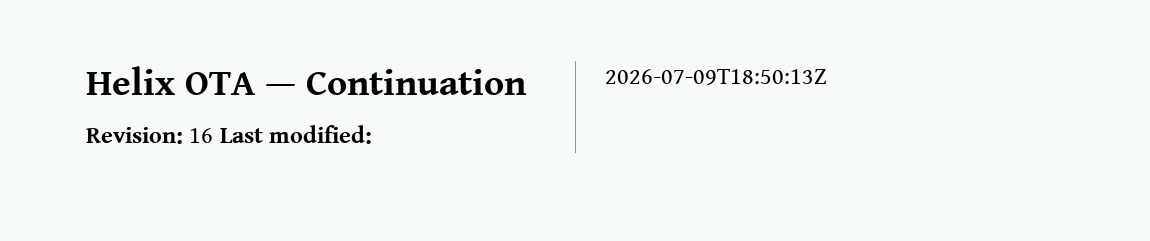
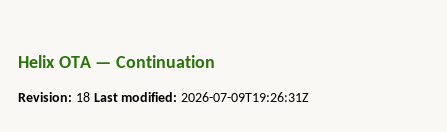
- Revision: 16 Last modified: 2026-07-09T18:50:13Z
+ Revision: 18 Last modified: 2026-07-09T19:26:31Z

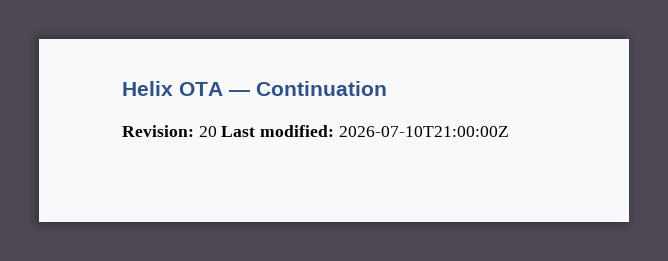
- Revision: 18 Last modified: 2026-07-09T19:26:31Z
+ Revision: 20 Last modified: 2026-07-10T21:00:00Z

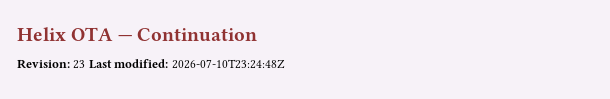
- Revision: 20 Last modified: 2026-07-10T21:00:00Z
+ Revision: 23 Last modified: 2026-07-10T23:24:48Z

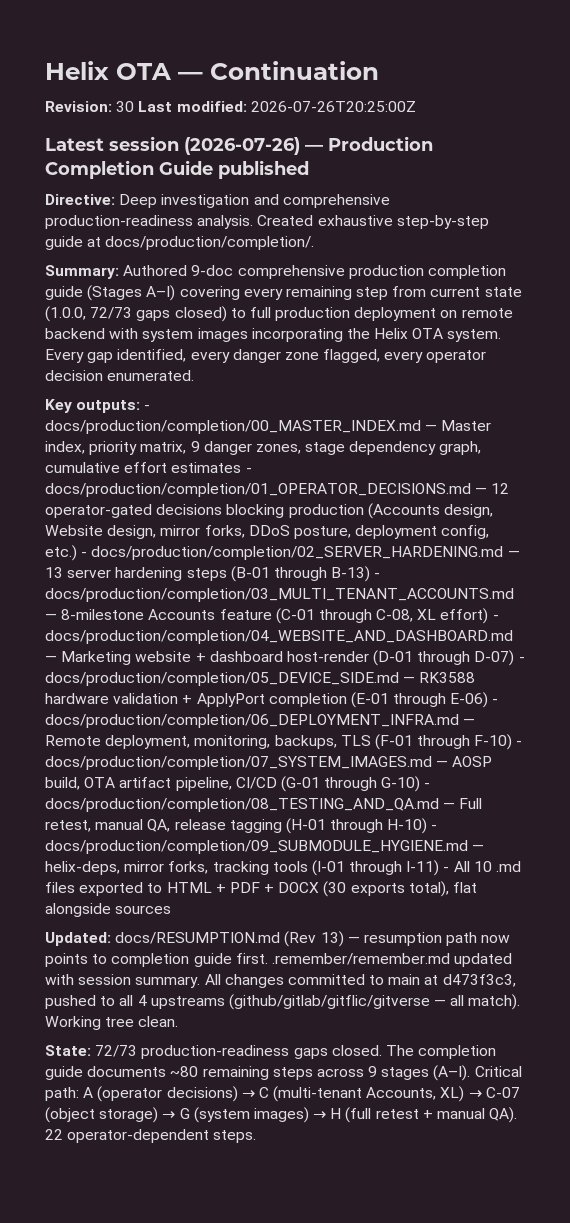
- Revision: 23 Last modified: 2026-07-10T23:24:48Z
+ Revision: 30 Last modified: 2026-07-26T20:25:00Z
+ Latest session (2026-07-26) — Production Completion Guide published
+ Directive: Deep investigation and comprehensive production-readiness analysis. Created exhaustive step-by-step guide at docs/production/completion/.
+ Summary: Authored 9-doc comprehensive production completion guide (Stages A–I) covering every remaining step from current state (1.0.0, 72/73 gaps closed) to full production deployment on remote backend with system images incorporating the Helix OTA system. Every gap identified, every danger zone flagged, every operator decision enumerated.
+ Key outputs: - docs/production/completion/00_MASTER_INDEX.md — Master index, priority matrix, 9 danger zones, stage dependency graph, cumulative effort estimates - docs/production/completion/01_OPERATOR_DECISIONS.md — 12 operator-gated decisions blocking production (Accounts design, Website design, mirror forks, DDoS posture, deployment config, etc.) - docs/production/completion/02_SERVER_HARDENING.md — 13 server hardening steps (B-01 through B-13) - docs/production/completion/03_MULTI_TENANT_ACCOUNTS.md — 8-milestone Accounts feature (C-01 through C-08, XL effort) - docs/production/completion/04_WEBSITE_AND_DASHBOARD.md — Marketing website + dashboard host-render (D-01 through D-07) - docs/production/completion/05_DEVICE_SIDE.md — RK3588 hardware validation + ApplyPort completion (E-01 through E-06) - docs/production/completion/06_DEPLOYMENT_INFRA.md — Remote deployment, monitoring, backups, TLS (F-01 through F-10) - docs/production/completion/07_SYSTEM_IMAGES.md — AOSP build, OTA artifact pipeline, CI/CD (G-01 through G-10) - docs/production/completion/08_TESTING_AND_QA.md — Full retest, manual QA, release tagging (H-01 through H-10) - docs/production/completion/09_SUBMODULE_HYGIENE.md — helix-deps, mirror forks, tracking tools (I-01 through I-11) - All 10 .md files exported to HTML + PDF + DOCX (30 exports total), flat alongside sources
+ Updated: docs/RESUMPTION.md (Rev 13) — resumption path now points to completion guide first. .remember/remember.md updated with session summary. All changes committed to main at d473f3c3, pushed to all 4 upstreams (github/gitlab/gitflic/gitverse — all match). Working tree clean.
+ State: 72/73 production-readiness gaps closed. The completion guide documents ~80 remaining steps across 9 stages (A–I). Critical path: A (operator decisions) → C (multi-tenant Accounts, XL) → C-07 (object storage) → G (system images) → H (full retest + manual QA). 22 operator-dependent steps.

